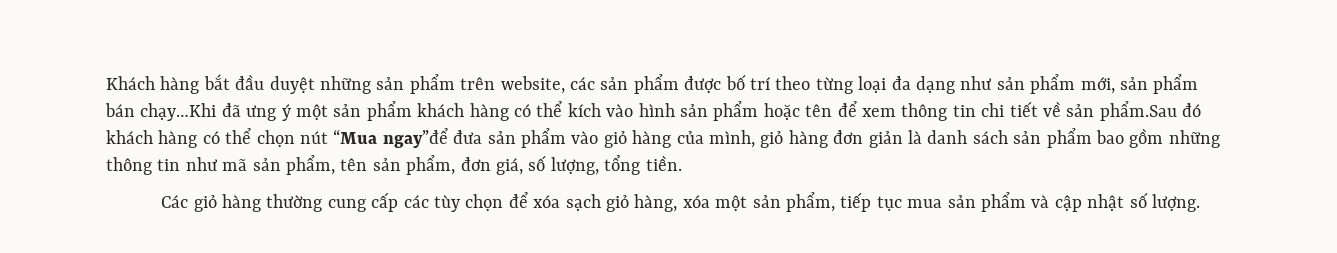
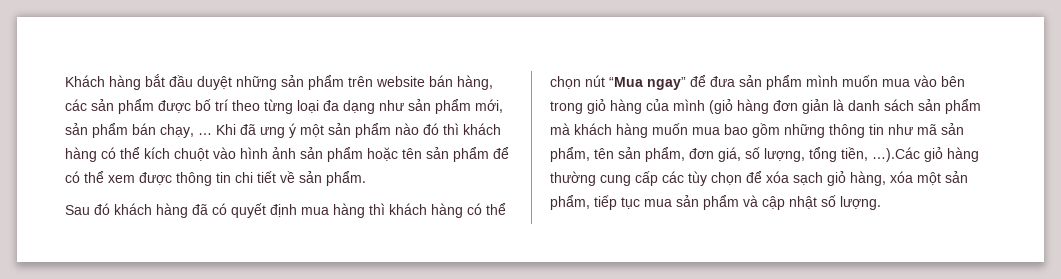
- Khách hàng bắt đầu duyệt những sản phẩm trên website, các sản phẩm được bố trí theo từng loại đa dạng như sản phẩm mới, sản phẩm bán chạy…Khi đã ưng ý một sản phẩm khách hàng có thể kích vào hình sản phẩm hoặc tên để xem thông tin chi tiết về sản phẩm.Sau đó khách hàng có thể chọn nút “Mua ngay”để đưa sản phẩm vào giỏ hàng của mình, giỏ hàng đơn giản là danh sách sản phẩm bao gồm những thông tin như mã sản phẩm, tên sản phẩm, đơn giá, số lượng, tổng tiền.
- Các giỏ hàng thường cung cấp các tùy chọn để xóa sạch giỏ hàng, xóa một sản phẩm, tiếp tục mua sản phẩm và cập nhật số lượng.
+ Khách hàng bắt đầu duyệt những sản phẩm trên website bán hàng, các sản phẩm được bố trí theo từng loại đa dạng như sản phẩm mới, sản phẩm bán chạy, … Khi đã ưng ý một sản phẩm nào đó thì khách hàng có thể kích chuột vào hình ảnh sản phẩm hoặc tên sản phẩm để có thể xem được thông tin chi tiết về sản phẩm.
+ Sau đó khách hàng đã có quyết định mua hàng thì khách hàng có thể chọn nút “Mua ngay” để đưa sản phẩm mình muốn mua vào bên trong giỏ hàng của mình (giỏ hàng đơn giản là danh sách sản phẩm mà khách hàng muốn mua bao gồm những thông tin như mã sản phẩm, tên sản phẩm, đơn giá, số lượng, tổng tiền, …).Các giỏ hàng thường cung cấp các tùy chọn để xóa sạch giỏ hàng, xóa một sản phẩm, tiếp tục mua sản phẩm và cập nhật số lượng.

